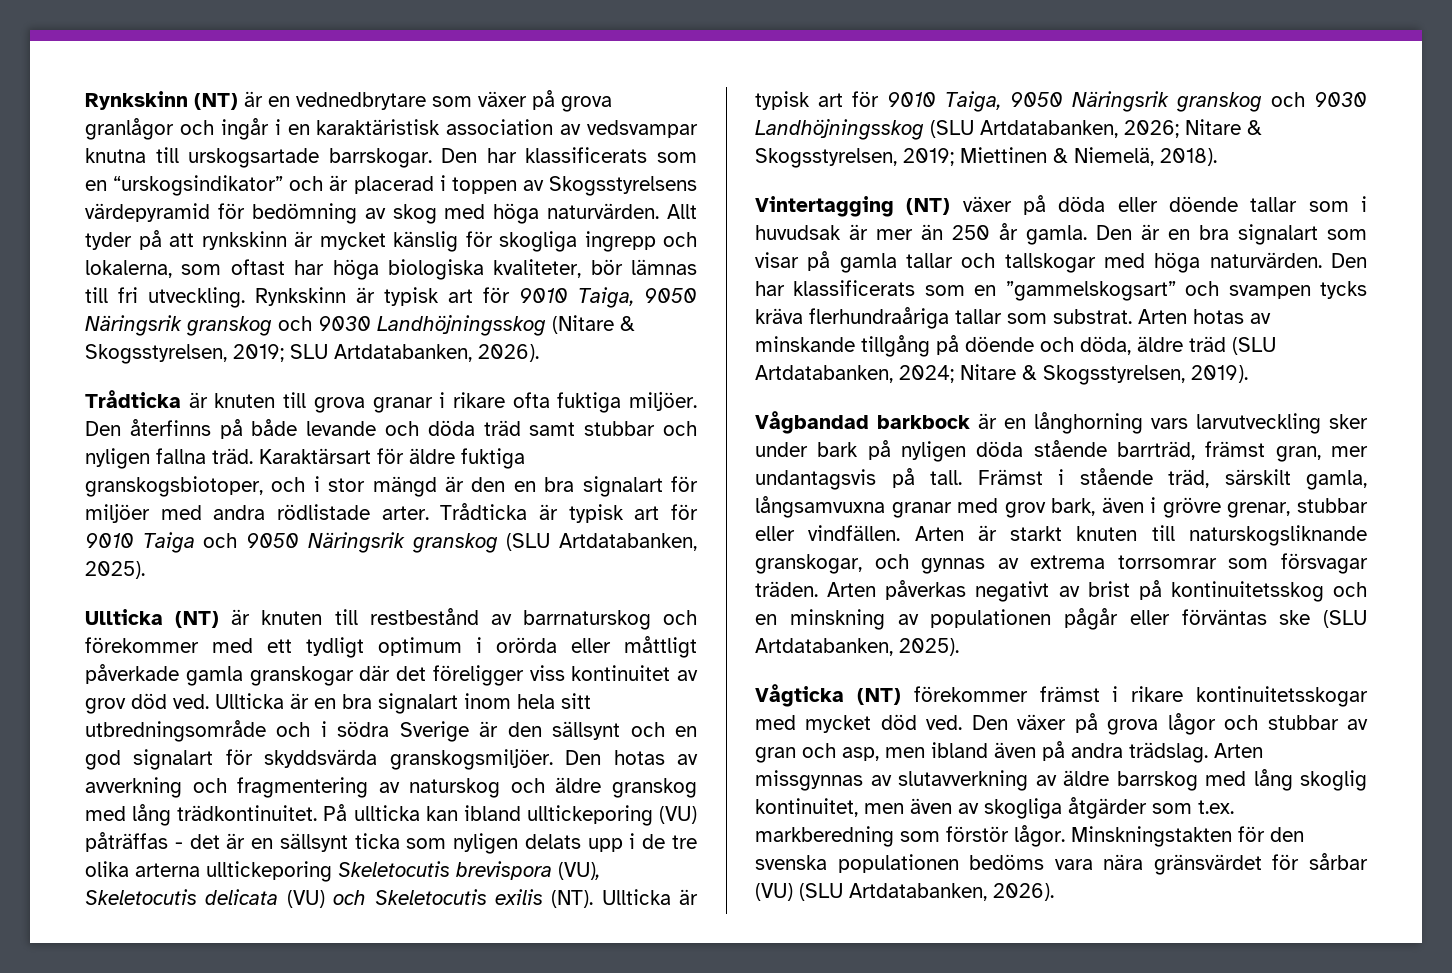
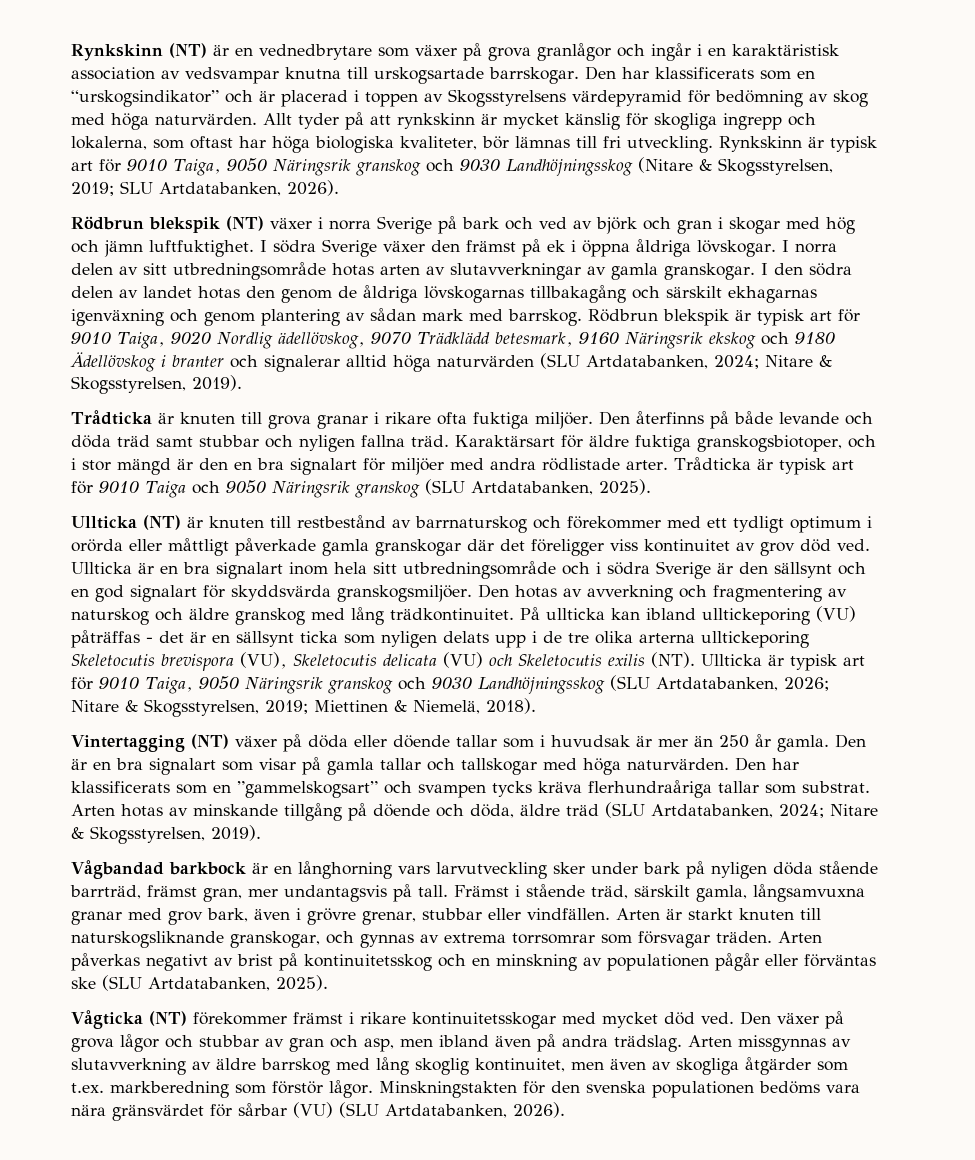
+ Rödbrun blekspik (NT) växer i norra Sverige på bark och ved av björk och gran i skogar med hög och jämn luftfuktighet. I södra Sverige växer den främst på ek i öppna åldriga lövskogar. I norra delen av sitt utbredningsområde hotas arten av slutavverkningar av gamla granskogar. I den södra delen av landet hotas den genom de åldriga lövskogarnas tillbakagång och särskilt ekhagarnas igenväxning och genom plantering av sådan mark med barrskog. Rödbrun blekspik är typisk art för 9010 Taiga, 9020 Nordlig ädellövskog, 9070 Trädklädd betesmark, 9160 Näringsrik ekskog och 9180 Ädellövskog i branter och signalerar alltid höga naturvärden (SLU Artdatabanken, 2024; Nitare & Skogsstyrelsen, 2019).

